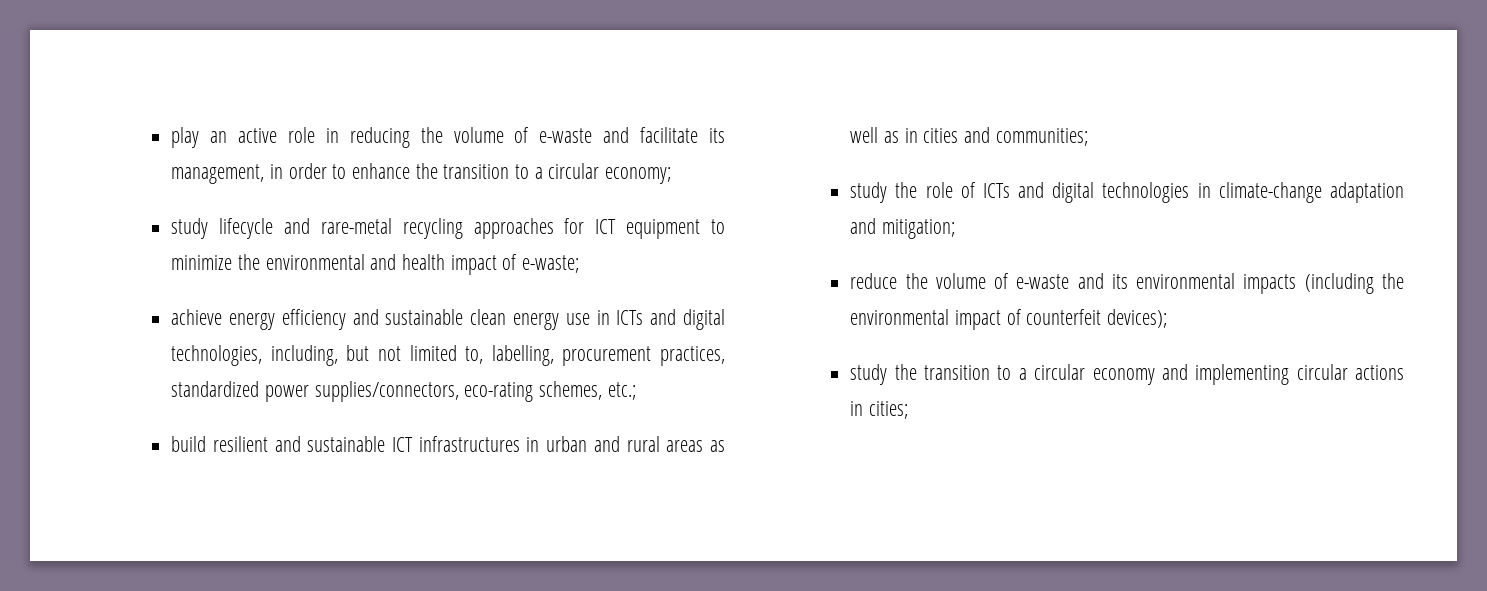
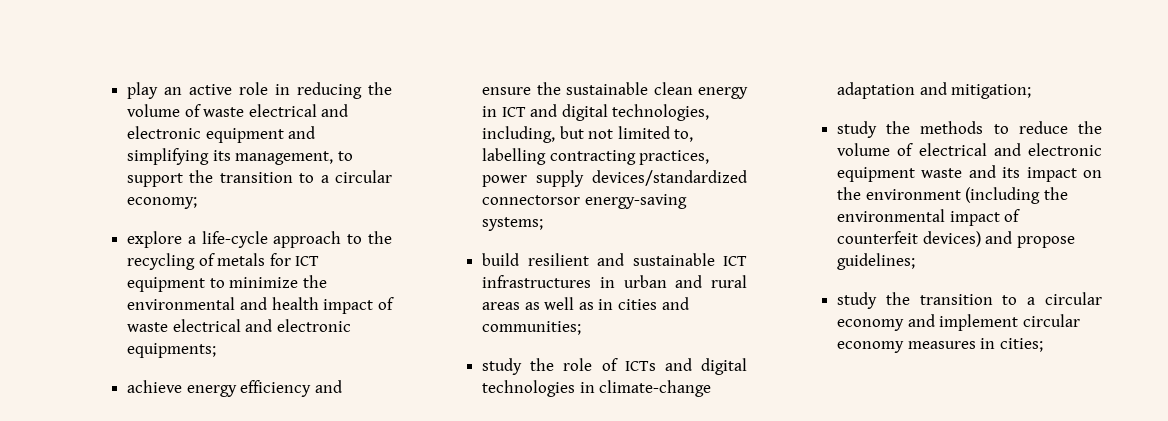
- play an active role in reducing the volume of e-waste and facilitate its management, in order to enhance the transition to a circular economy;
+ play an active role in reducing the volume of waste electrical and electronic equipment and simplifying its management, to support the transition to a circular economy;
- study lifecycle and rare-metal recycling approaches for ICT equipment to minimize the environmental and health impact of e-waste;
+ explore a life-cycle approach to the recycling of metals for ICT equipment to minimize the environmental and health impact of waste electrical and electronic equipments;
- achieve energy efficiency and sustainable clean energy use in ICTs and digital technologies, including, but not limited to, labelling, procurement practices, standardized power supplies/connectors, eco-rating schemes, etc.;
+ achieve energy efficiency and ensure the sustainable clean energy in ICT and digital technologies, including, but not limited to, labelling contracting practices, power supply devices/standardized connectorsor energy-saving systems;
- reduce the volume of e-waste and its environmental impacts (including the environmental impact of counterfeit devices);
+ study the methods to reduce the volume of electrical and electronic equipment waste and its impact on the environment (including the environmental impact of counterfeit devices) and propose guidelines;
- study the transition to a circular economy and implementing circular actions in cities;
+ study the transition to a circular economy and implement circular economy measures in cities;

